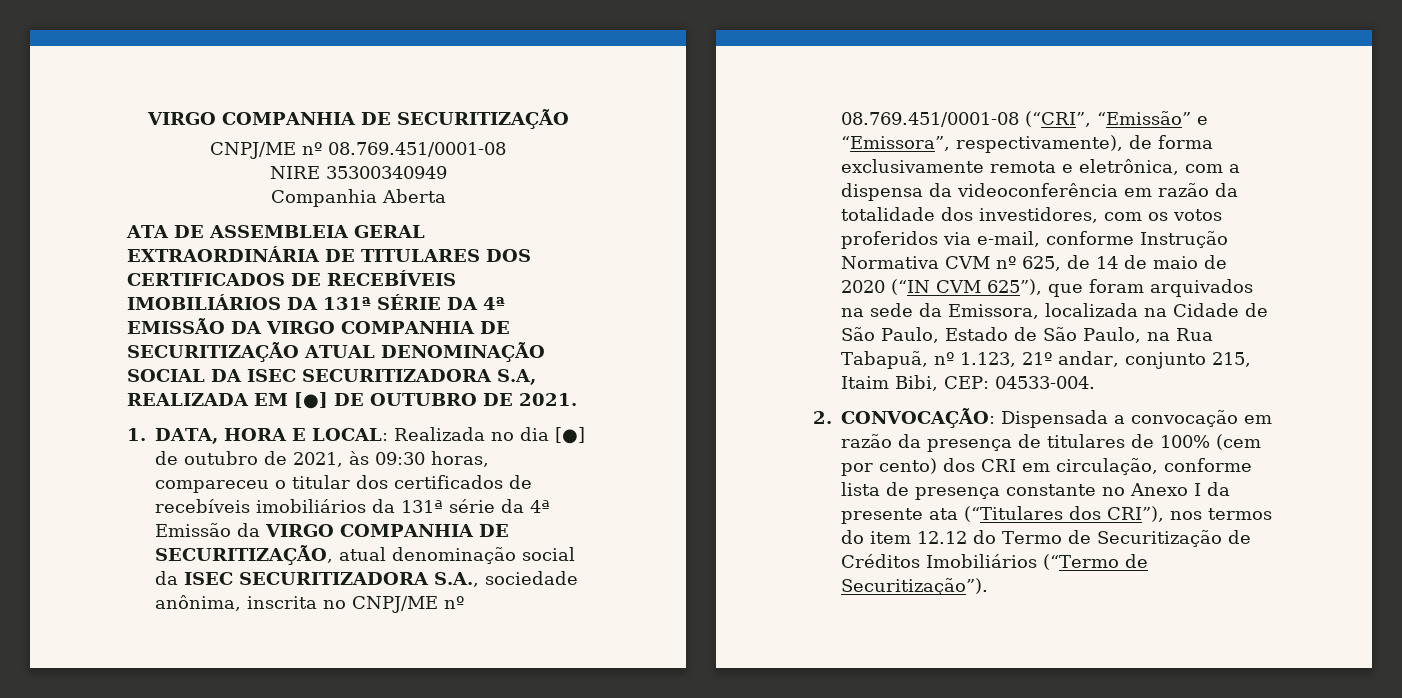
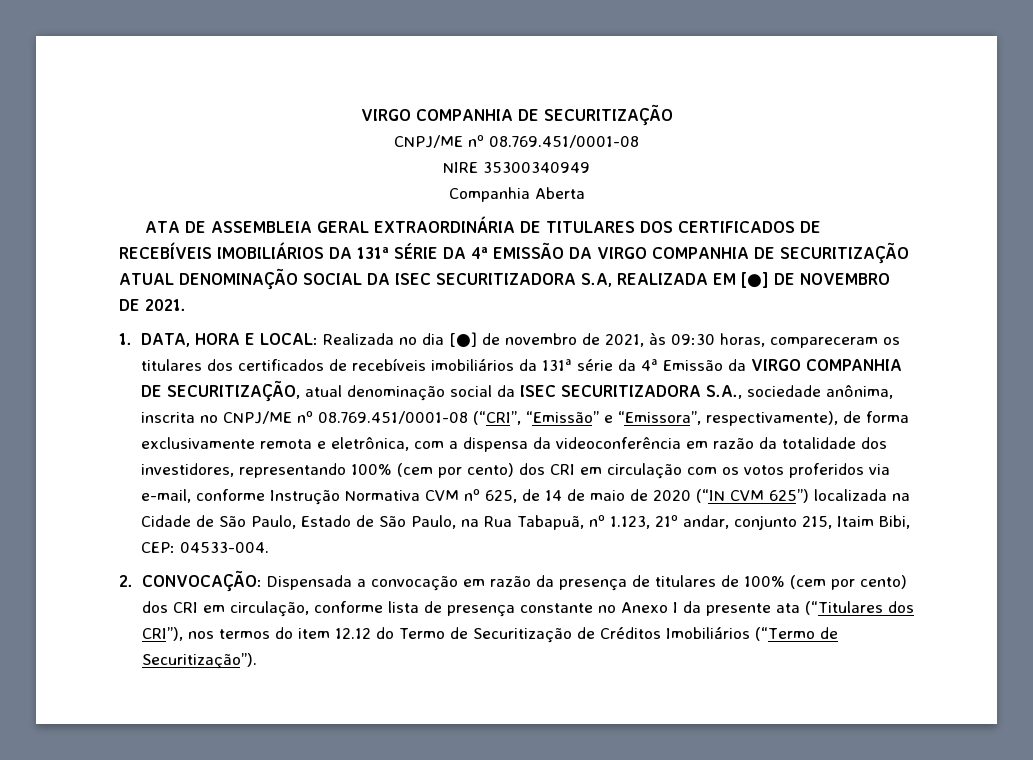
- ATA DE ASSEMBLEIA GERAL EXTRAORDINÁRIA DE TITULARES DOS CERTIFICADOS DE RECEBÍVEIS IMOBILIÁRIOS DA 131ª SÉRIE DA 4ª EMISSÃO DA VIRGO COMPANHIA DE SECURITIZAÇÃO ATUAL DENOMINAÇÃO SOCIAL DA ISEC SECURITIZADORA S.A, REALIZADA EM [●] DE OUTUBRO DE 2021.
+ ATA DE ASSEMBLEIA GERAL EXTRAORDINÁRIA DE TITULARES DOS CERTIFICADOS DE RECEBÍVEIS IMOBILIÁRIOS DA 131ª SÉRIE DA 4ª EMISSÃO DA VIRGO COMPANHIA DE SECURITIZAÇÃO ATUAL DENOMINAÇÃO SOCIAL DA ISEC SECURITIZADORA S.A, REALIZADA EM [●] DE NOVEMBRO DE 2021.
- Realizada no dia [●] de outubro de 2021, às 09:30 horas, compareceu o titular dos certificados de recebíveis imobiliários da 131ª série da 4ª Emissão da VIRGO COMPANHIA DE SECURITIZAÇÃO, atual denominação social da ISEC SECURITIZADORA S.A., sociedade anônima, inscrita no CNPJ/ME nº 08.769.451/0001-08 (“CRI”, “Emissão” e “Emissora”, respectivamente), de forma exclusivamente remota e eletrônica, com a dispensa da videoconferência em razão da totalidade dos investidores, com os votos proferidos via e-mail, conforme Instrução Normativa CVM nº 625, de 14 de maio de 2020 (“IN CVM 625”), que foram arquivados na sede da Emissora, localizada na Cidade de São Paulo, Estado de São Paulo, na Rua Tabapuã, nº 1.123, 21º andar, conjunto 215, Itaim Bibi, CEP:
+ Realizada no dia [●] de novembro de 2021, às 09:30 horas, compareceram os titulares dos certificados de recebíveis imobiliários da 131ª série da 4ª Emissão da VIRGO COMPANHIA DE SECURITIZAÇÃO, atual denominação social da ISEC SECURITIZADORA S.A., sociedade anônima, inscrita no CNPJ/ME nº 08.769.451/0001-08 (“CRI”, “Emissão” e “Emissora”, respectivamente), de forma exclusivamente remota e eletrônica, com a dispensa da videoconferência em razão da totalidade dos investidores, representando 100% (cem por cento) dos CRI em circulação com os votos proferidos via e-mail, conforme Instrução Normativa CVM nº 625, de 14 de maio de 2020 (“IN CVM 625”) localizada na Cidade de São Paulo, Estado de São Paulo, na Rua Tabapuã, nº 1.123, 21º andar, conjunto 215, Itaim Bibi, CEP:

